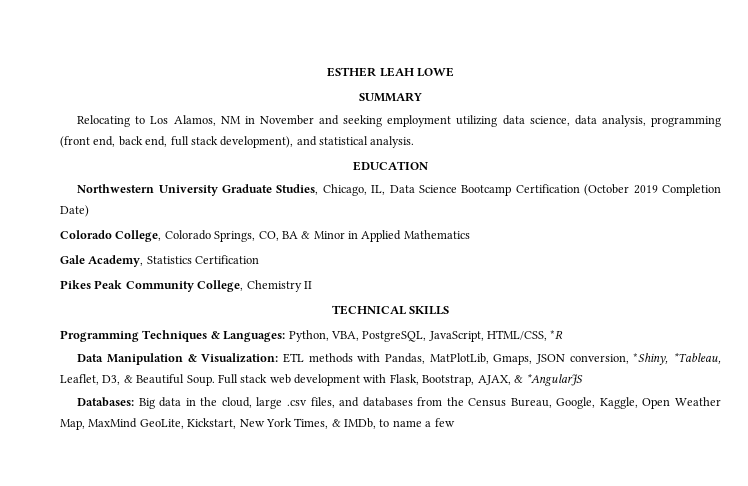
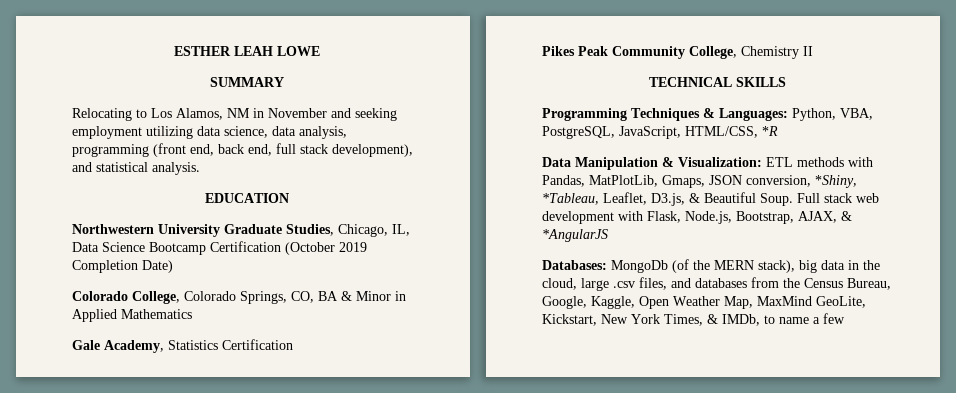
- Data Manipulation & Visualization: ETL methods with Pandas, MatPlotLib, Gmaps, JSON conversion, *Shiny, *Tableau, Leaflet, D3, & Beautiful Soup.
+ Data Manipulation & Visualization: ETL methods with Pandas, MatPlotLib, Gmaps, JSON conversion, *Shiny, *Tableau, Leaflet, D3.js, & Beautiful Soup.
- Full stack web development with Flask, Bootstrap, AJAX, & *AngularJS
+ Full stack web development with Flask, Node.js, Bootstrap, AJAX, & *AngularJS
- Databases: Big data in the cloud, large .csv files, and databases from the Census Bureau, Google, Kaggle, Open Weather Map, MaxMind GeoLite, Kickstart, New York Times, & IMDb, to name a few
+ Databases: MongoDb (of the MERN stack), big data in the cloud, large .csv files, and databases from the Census Bureau, Google, Kaggle, Open Weather Map, MaxMind GeoLite, Kickstart, New York Times, & IMDb, to name a few

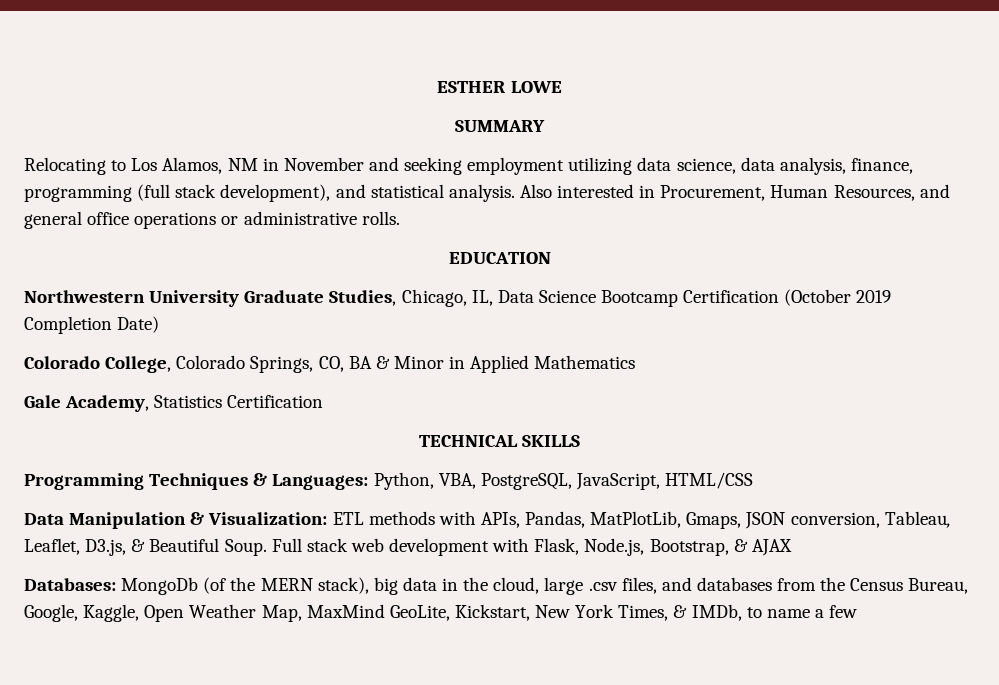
- ESTHER LEAH LOWE
+ ESTHER LOWE
- Relocating to Los Alamos, NM in November and seeking employment utilizing data science, data analysis, programming (front end, back end, full stack development), and statistical analysis.
+ Relocating to Los Alamos, NM in November and seeking employment utilizing data science, data analysis, finance, programming (full stack development), and statistical analysis. Also interested in Procurement, Human Resources, and general office operations or administrative rolls.
- Pikes Peak Community College, Chemistry II
- Programming Techniques & Languages: Python, VBA, PostgreSQL, JavaScript, HTML/CSS, *R
+ Programming Techniques & Languages: Python, VBA, PostgreSQL, JavaScript, HTML/CSS
- Data Manipulation & Visualization: ETL methods with Pandas, MatPlotLib, Gmaps, JSON conversion, *Shiny, *Tableau, Leaflet, D3.js, & Beautiful Soup.
+ Data Manipulation & Visualization: ETL methods with APIs, Pandas, MatPlotLib, Gmaps, JSON conversion, Tableau, Leaflet, D3.js, & Beautiful Soup.
- Full stack web development with Flask, Node.js, Bootstrap, AJAX, & *AngularJS
+ Full stack web development with Flask, Node.js, Bootstrap, & AJAX

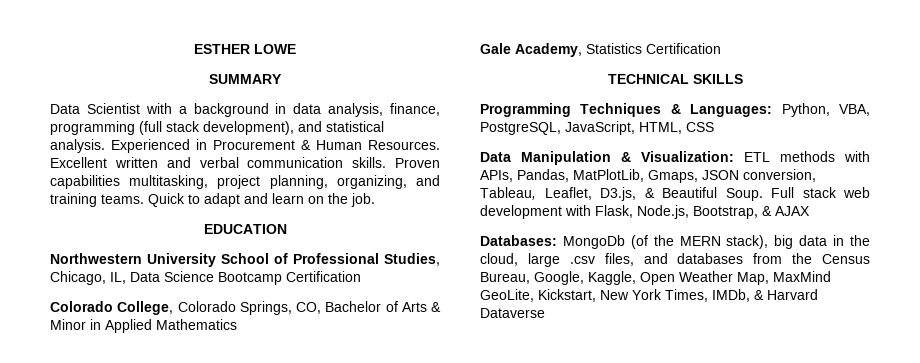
- Relocating to Los Alamos, NM in November and seeking employment utilizing data science, data analysis, finance, programming (full stack development), and statistical analysis.
+ Data Scientist with a background in data analysis, finance, programming (full stack development), and statistical analysis.
- Also interested in Procurement, Human Resources, and general office operations or administrative rolls.
+ Experienced in Procurement & Human Resources. Excellent written and verbal communication skills. Proven capabilities multitasking, project planning, organizing, and training teams. Quick to adapt and learn on the job.
- Northwestern University Graduate Studies, Chicago, IL, Data Science Bootcamp Certification (October 2019 Completion Date)
+ Northwestern University School of Professional Studies, Chicago, IL, Data Science Bootcamp Certification
- Colorado College, Colorado Springs, CO, BA & Minor in Applied Mathematics
+ Colorado College, Colorado Springs, CO, Bachelor of Arts & Minor in Applied Mathematics
- Programming Techniques & Languages: Python, VBA, PostgreSQL, JavaScript, HTML/CSS
+ Programming Techniques & Languages: Python, VBA, PostgreSQL, JavaScript, HTML, CSS
- Databases: MongoDb (of the MERN stack), big data in the cloud, large .csv files, and databases from the Census Bureau, Google, Kaggle, Open Weather Map, MaxMind GeoLite, Kickstart, New York Times, & IMDb, to name a few
+ Databases: MongoDb (of the MERN stack), big data in the cloud, large .csv files, and databases from the Census Bureau, Google, Kaggle, Open Weather Map, MaxMind GeoLite, Kickstart, New York Times, IMDb, & Harvard Dataverse

